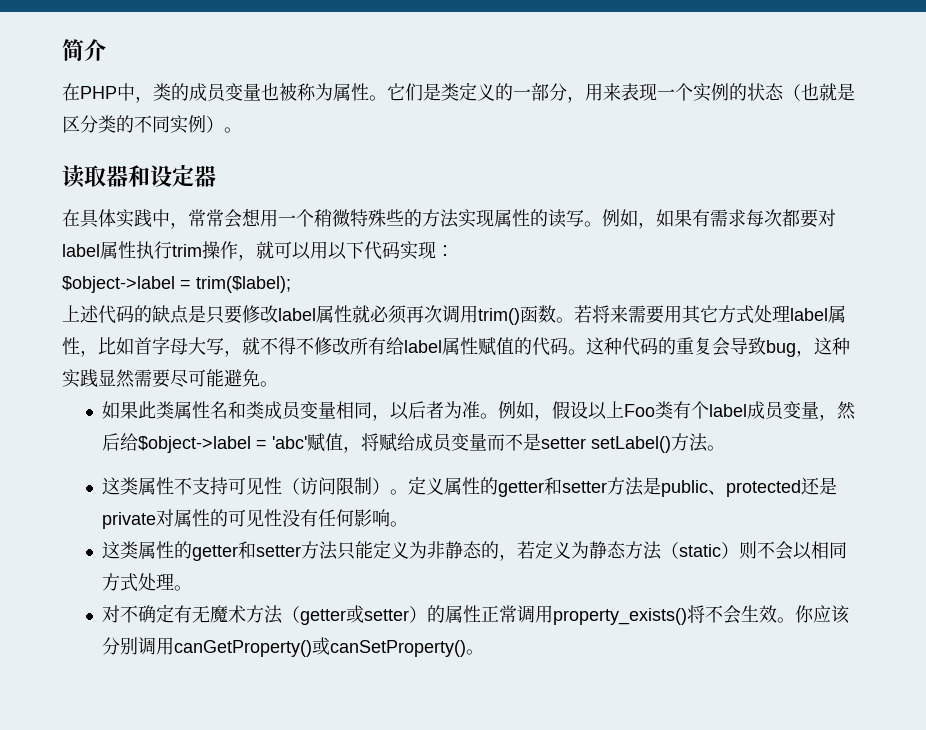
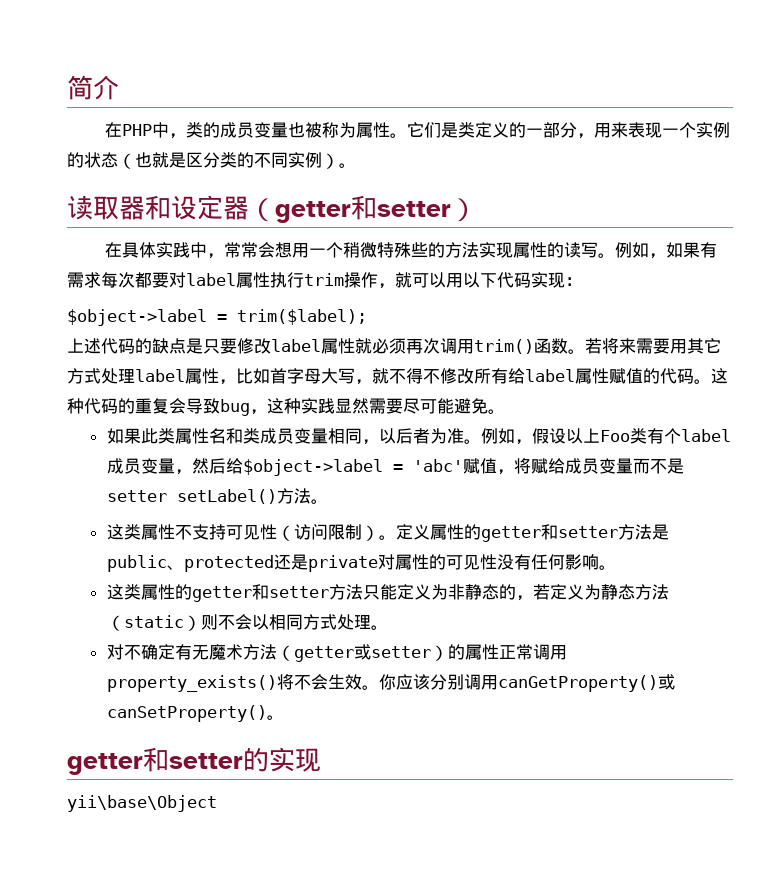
- 读取器和设定器
+ 读取器和设定器（getter和setter）
+ getter和setter的实现
+ yii\base\Object

